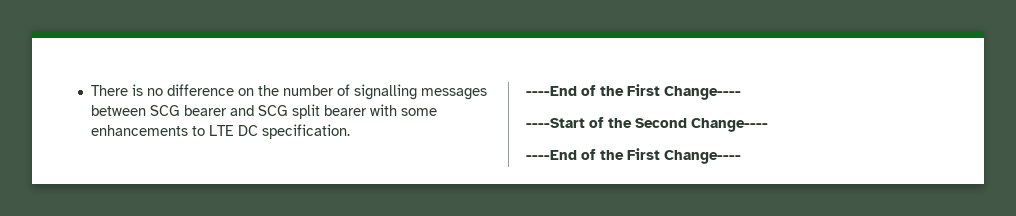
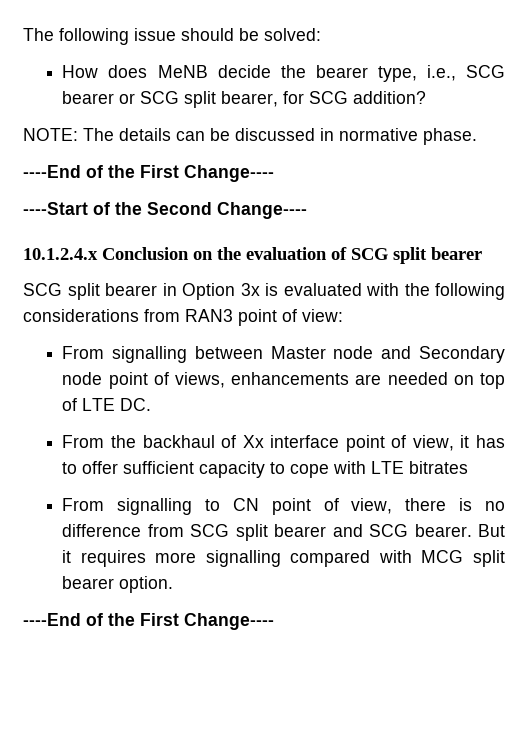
- There is no difference on the number of signalling messages between SCG bearer and SCG split bearer with some enhancements to LTE DC specification.
+ The following issue should be solved:
+ How does MeNB decide the bearer type, i.e., SCG bearer or SCG split bearer, for SCG addition?
+ NOTE: The details can be discussed in normative phase.
+ 10.1.2.4.x Conclusion on the evaluation of SCG split bearer
+ SCG split bearer in Option 3x is evaluated with the following considerations from RAN3 point of view:
+ From signalling between Master node and Secondary node point of views, enhancements are needed on top of LTE DC.
+ From the backhaul of Xx interface point of view, it has to offer sufficient capacity to cope with LTE bitrates
+ From signalling to CN point of view, there is no difference from SCG split bearer and SCG bearer. But it requires more signalling compared with MCG split bearer option.

